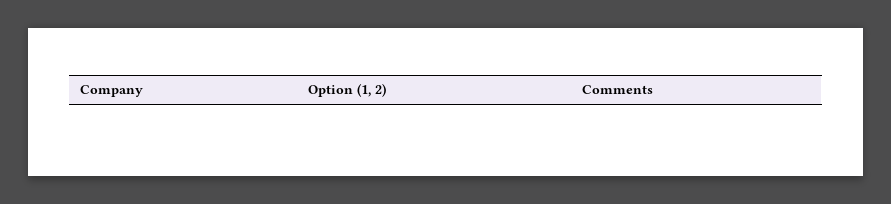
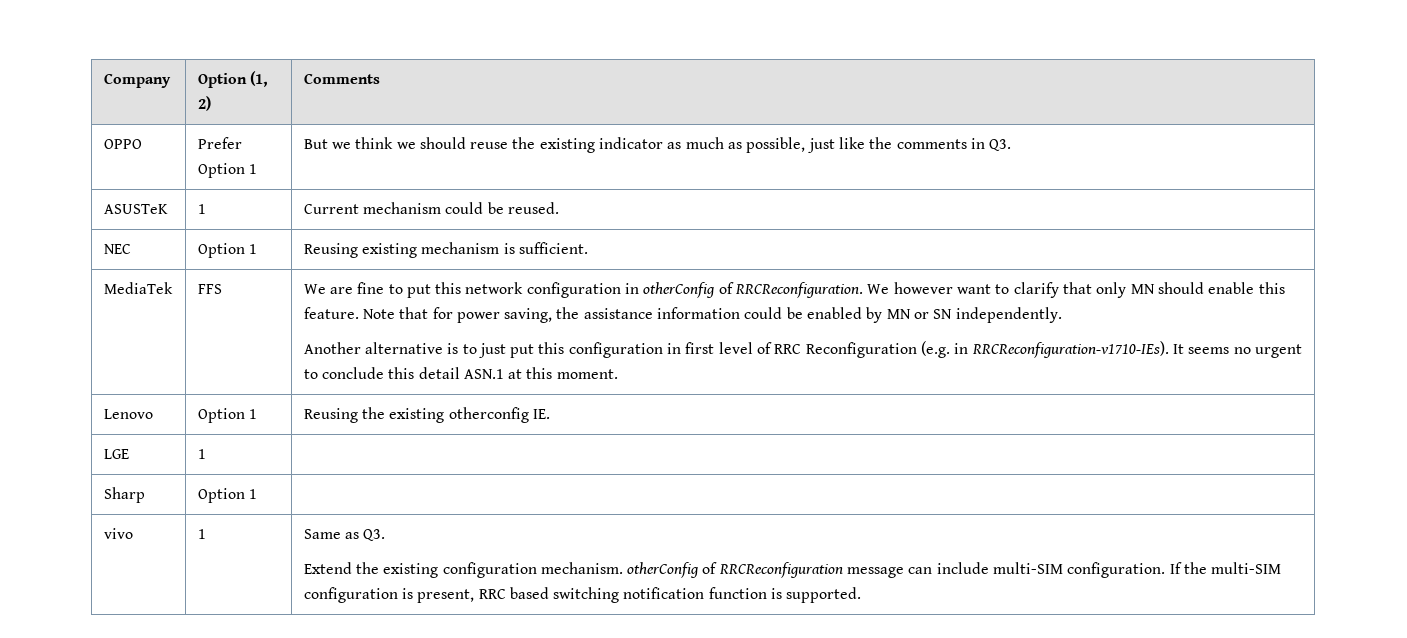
+ OPPO | Prefer Option 1 | But we think we should reuse the existing indicator as much as possible, just like the comments in Q3.
+ ASUSTeK | 1 | Current mechanism could be reused.
+ NEC | Option 1 | Reusing existing mechanism is sufficient.
+ MediaTek | FFS | We are fine to put this network configuration in otherConfig of RRCReconfiguration. We however want to clarify that only MN should enable this feature. Note that for power saving, the assistance information could be enabled by MN or SN independently.
+ Another alternative is to just put this configuration in first level of RRC Reconfiguration (e.g. in RRCReconfiguration-v1710-IEs). It seems no urgent to conclude this detail ASN.1 at this moment.
+ Lenovo | Option 1 | Reusing the existing otherconfig IE.
+ LGE | 1 |
+ Sharp | Option 1 |
+ vivo | 1 | Same as Q3.
+ Extend the existing configuration mechanism. otherConfig of RRCReconfiguration message can include multi-SIM configuration. If the multi-SIM configuration is present, RRC based switching notification function is supported.

